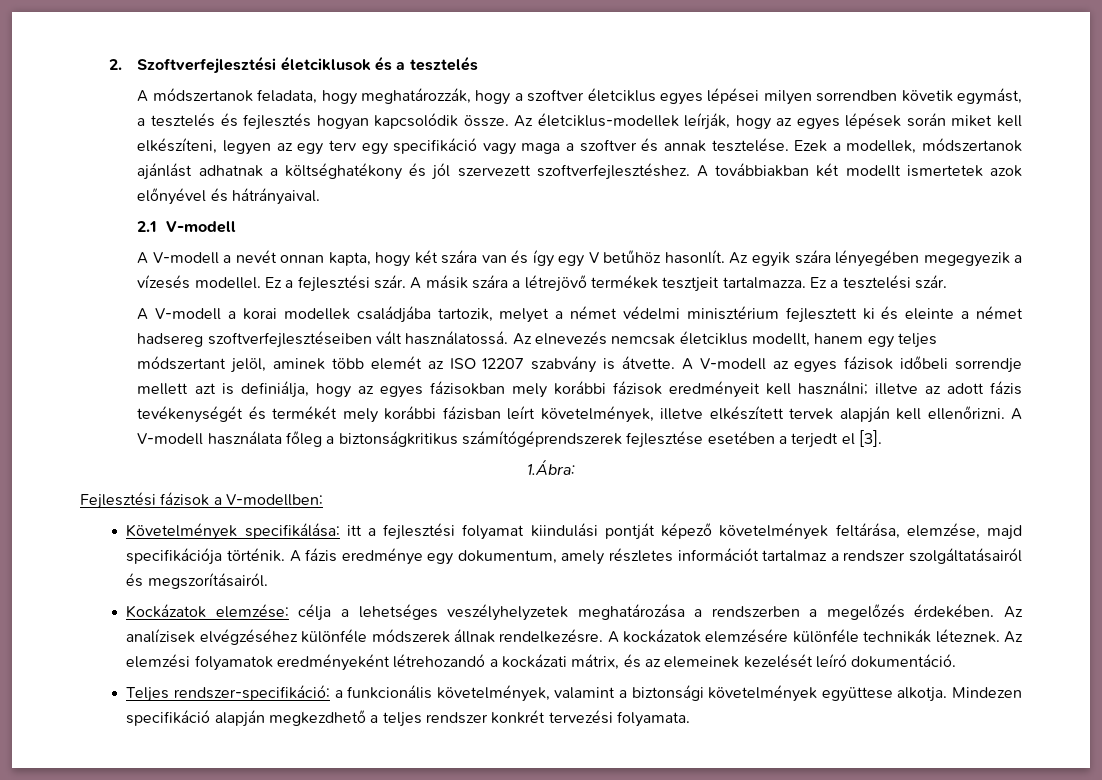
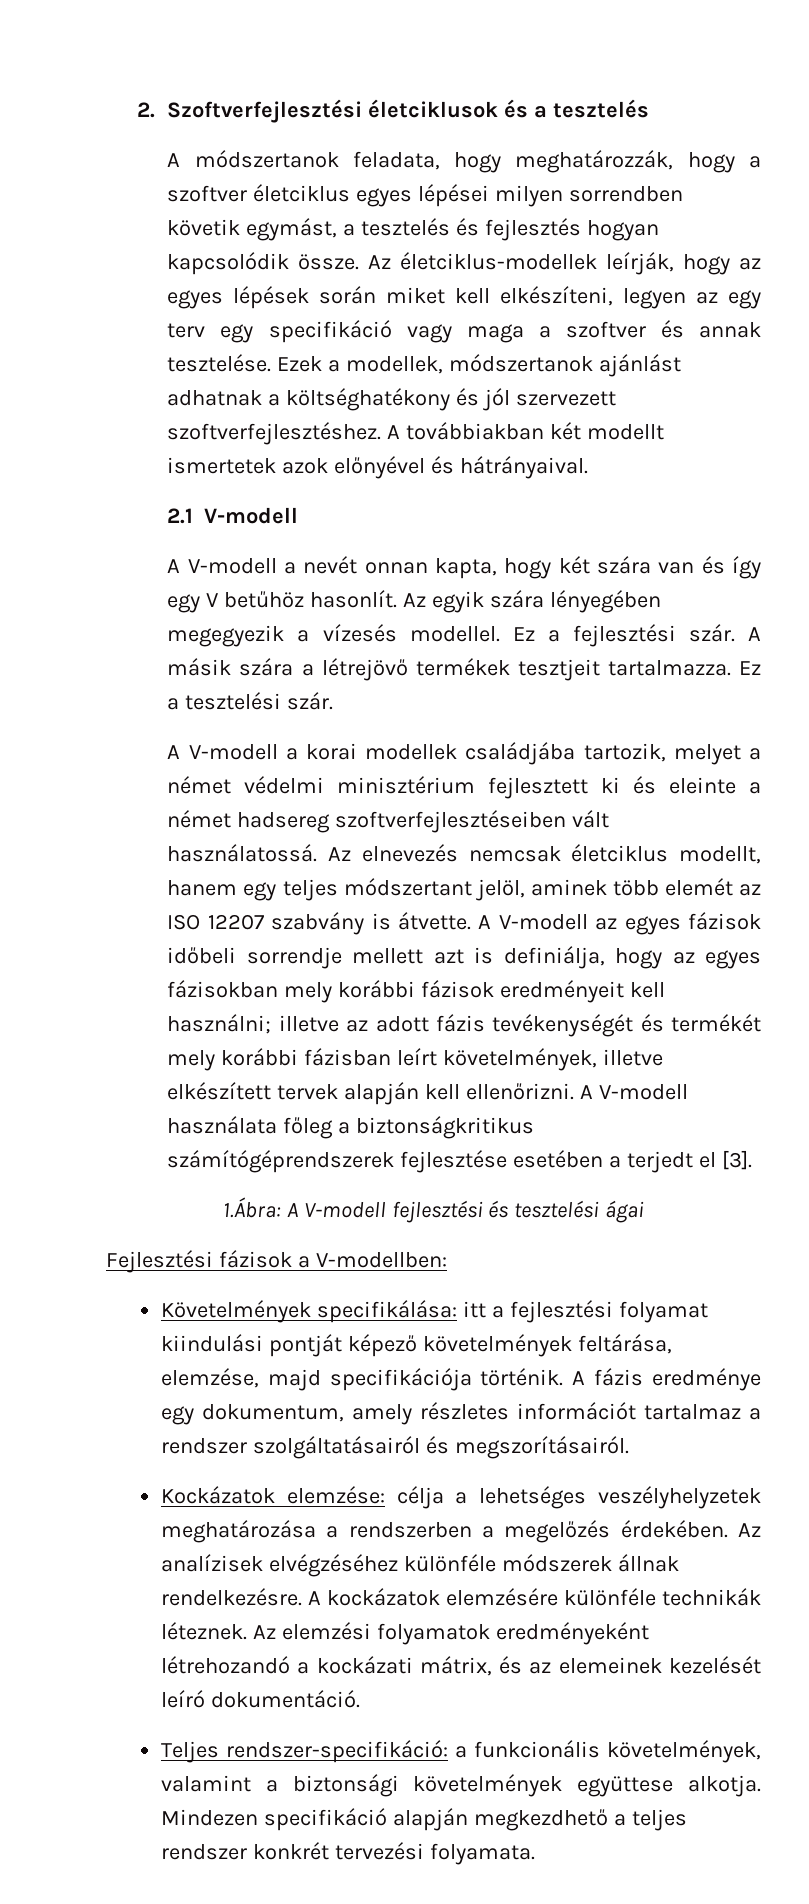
- 1.Ábra:
+ 1.Ábra: A V-modell fejlesztési és tesztelési ágai

